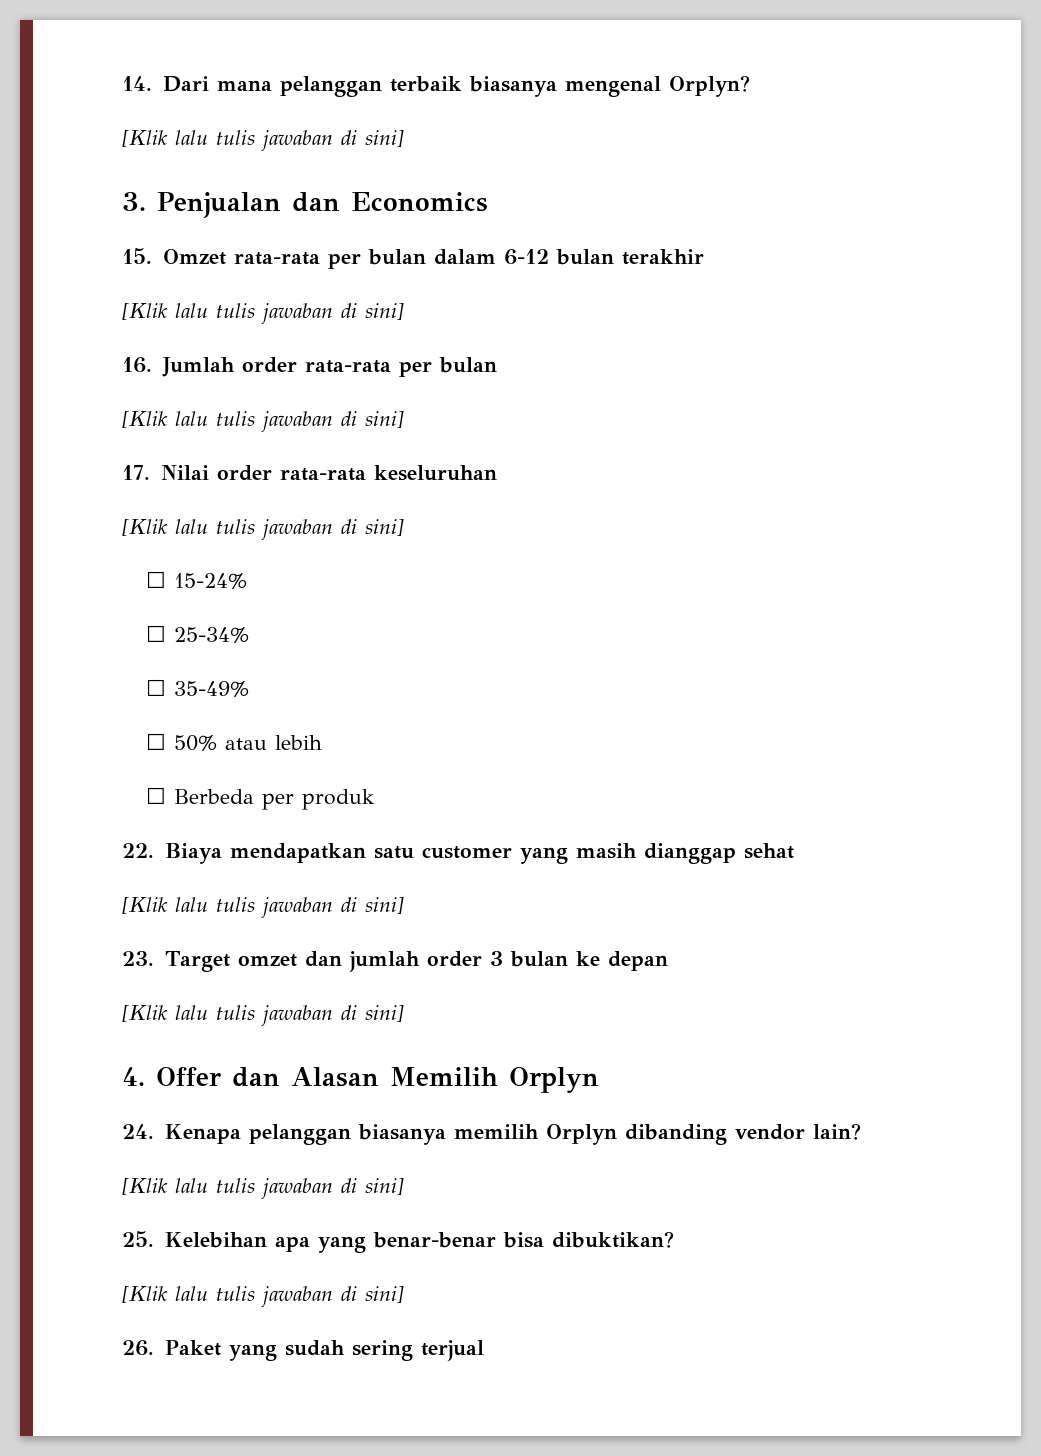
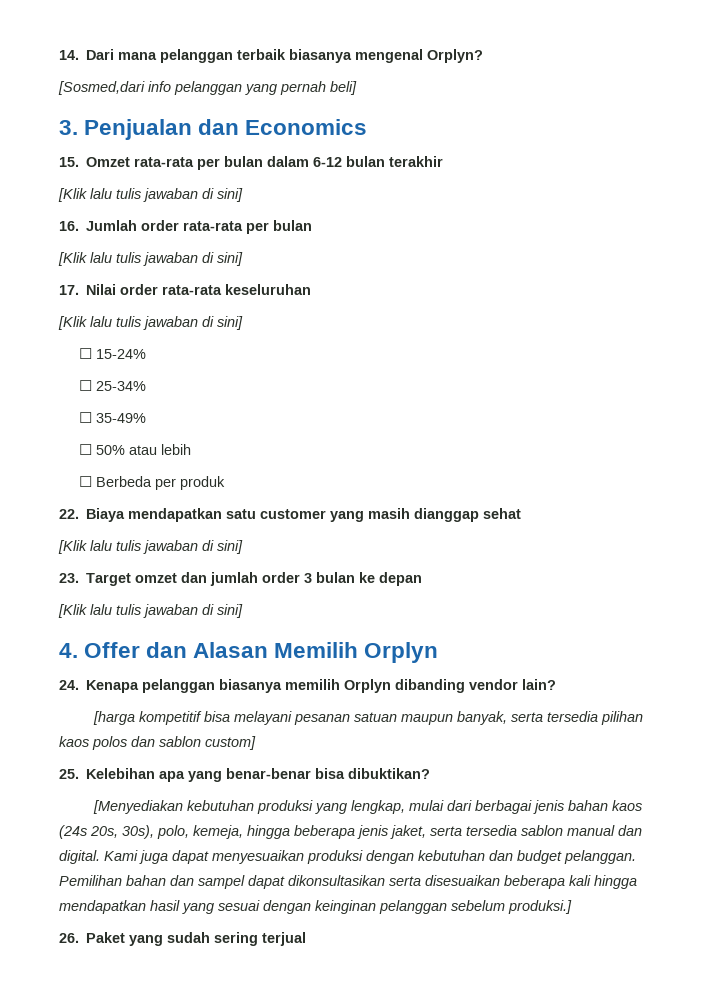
  14. Dari mana pelanggan terbaik biasanya mengenal Orplyn?
- [Klik lalu tulis jawaban di sini]
+ [Sosmed,dari info pelanggan yang pernah beli]
  24. Kenapa pelanggan biasanya memilih Orplyn dibanding vendor lain?
- [Klik lalu tulis jawaban di sini]
+ [harga kompetitif bisa melayani pesanan satuan maupun banyak, serta tersedia pilihan kaos polos dan sablon custom]
  25. Kelebihan apa yang benar-benar bisa dibuktikan?
- [Klik lalu tulis jawaban di sini]
+ [Menyediakan kebutuhan produksi yang lengkap, mulai dari berbagai jenis bahan kaos (24s 20s, 30s), polo, kemeja, hingga beberapa jenis jaket, serta tersedia sablon manual dan digital. Kami juga dapat menyesuaikan produksi dengan kebutuhan dan budget pelanggan. Pemilihan bahan dan sampel dapat dikonsultasikan serta disesuaikan beberapa kali hingga mendapatkan hasil yang sesuai dengan keinginan pelanggan sebelum produksi.]

